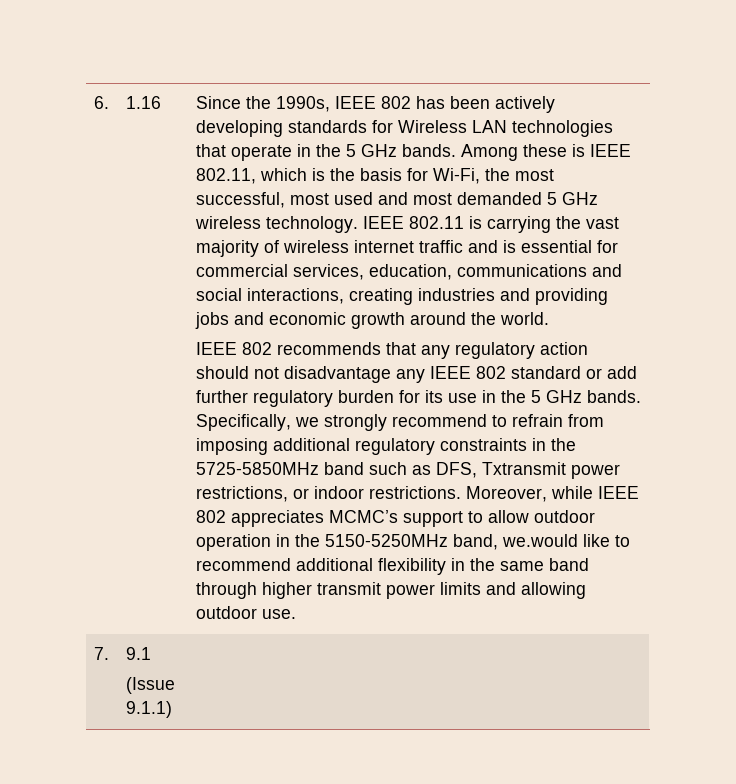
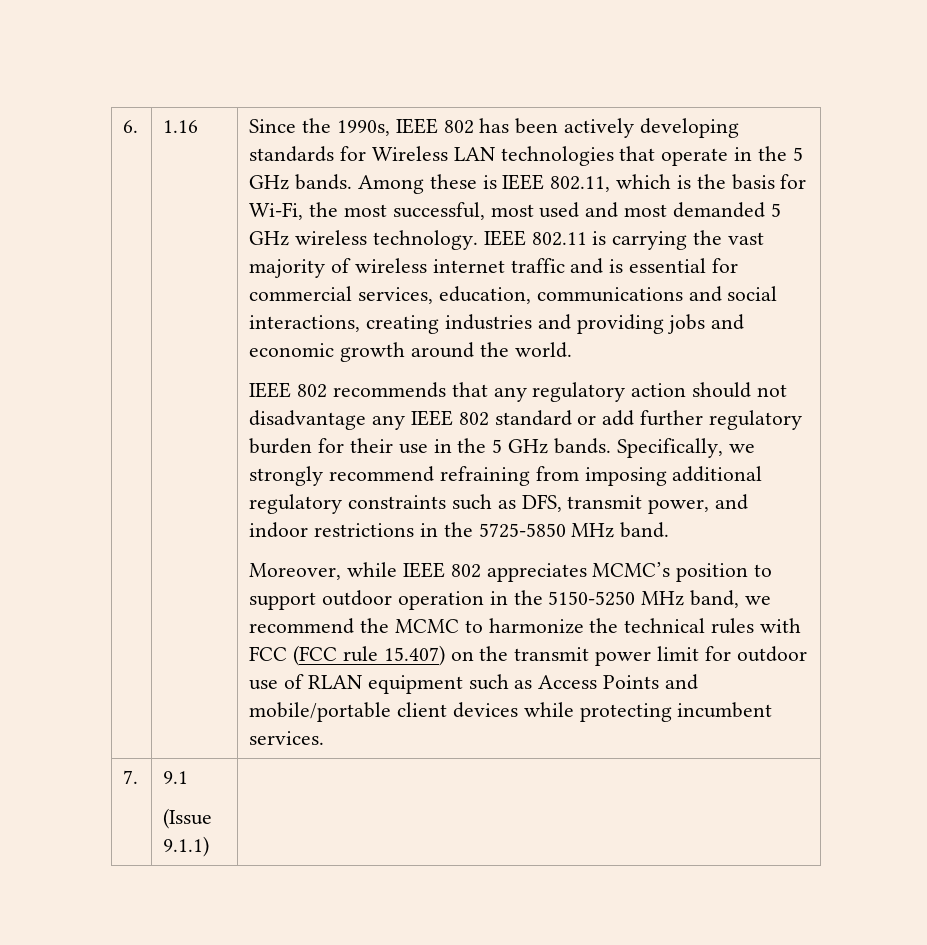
- IEEE 802 recommends that any regulatory action should not disadvantage any IEEE 802 standard or add further regulatory burden for its use in the 5 GHz bands.
+ IEEE 802 recommends that any regulatory action should not disadvantage any IEEE 802 standard or add further regulatory burden for their use in the 5 GHz bands.
- Specifically, we strongly recommend to refrain from imposing additional regulatory constraints in the 5725-5850MHz band such as DFS, Txtransmit power restrictions, or indoor restrictions. Moreover, while IEEE 802 appreciates MCMC’s support to allow outdoor operation in the 5150-5250MHz band, we.would like to recommend additional flexibility in the same band through higher transmit power limits and allowing outdoor use.
+ Specifically, we strongly recommend refraining from imposing additional regulatory constraints such as DFS, transmit power, and indoor restrictions in the 5725-5850 MHz band.
+ Moreover, while IEEE 802 appreciates MCMC’s position to support outdoor operation in the 5150-5250 MHz band, we recommend the MCMC to harmonize the technical rules with FCC (FCC rule 15.407) on the transmit power limit for outdoor use of RLAN equipment such as Access Points and mobile/portable client devices while protecting incumbent services.

